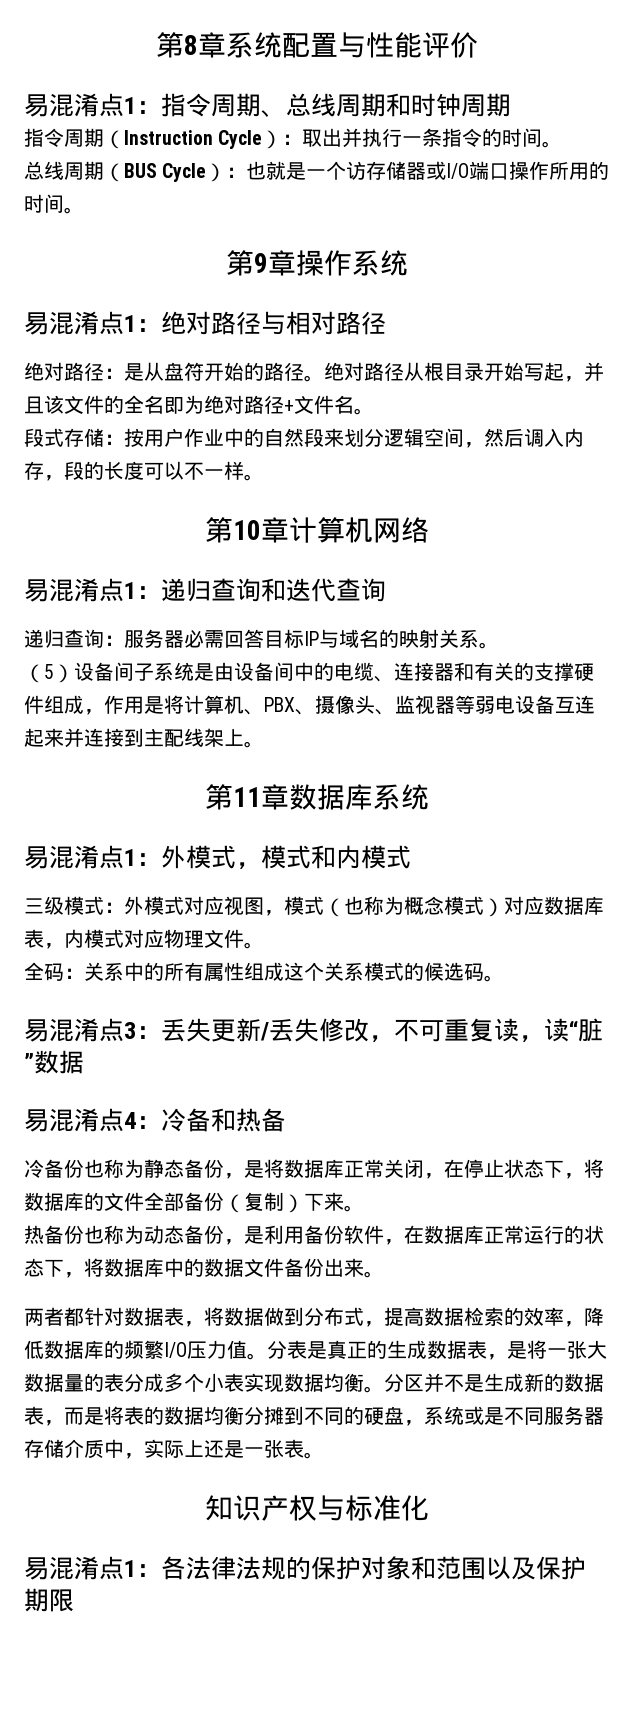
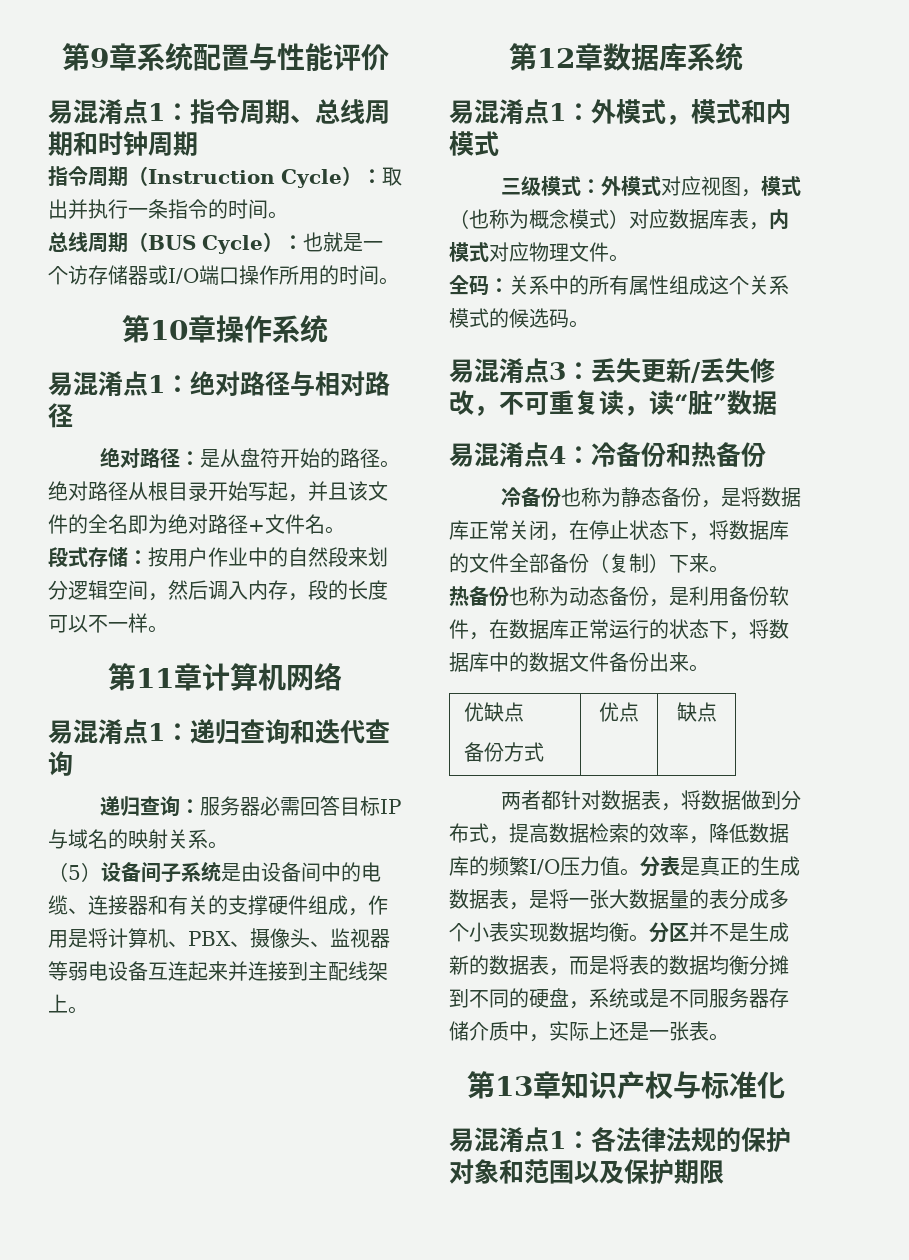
- 第8章系统配置与性能评价
+ 第9章系统配置与性能评价
- 第9章操作系统
+ 第10章操作系统
- 第10章计算机网络
+ 第11章计算机网络
- 第11章数据库系统
+ 第12章数据库系统
- 易混淆点4：冷备和热备
+ 易混淆点4：冷备份和热备份
+ 优缺点
+ 备份方式 | 优点 | 缺点
- 知识产权与标准化
+ 第13章知识产权与标准化

